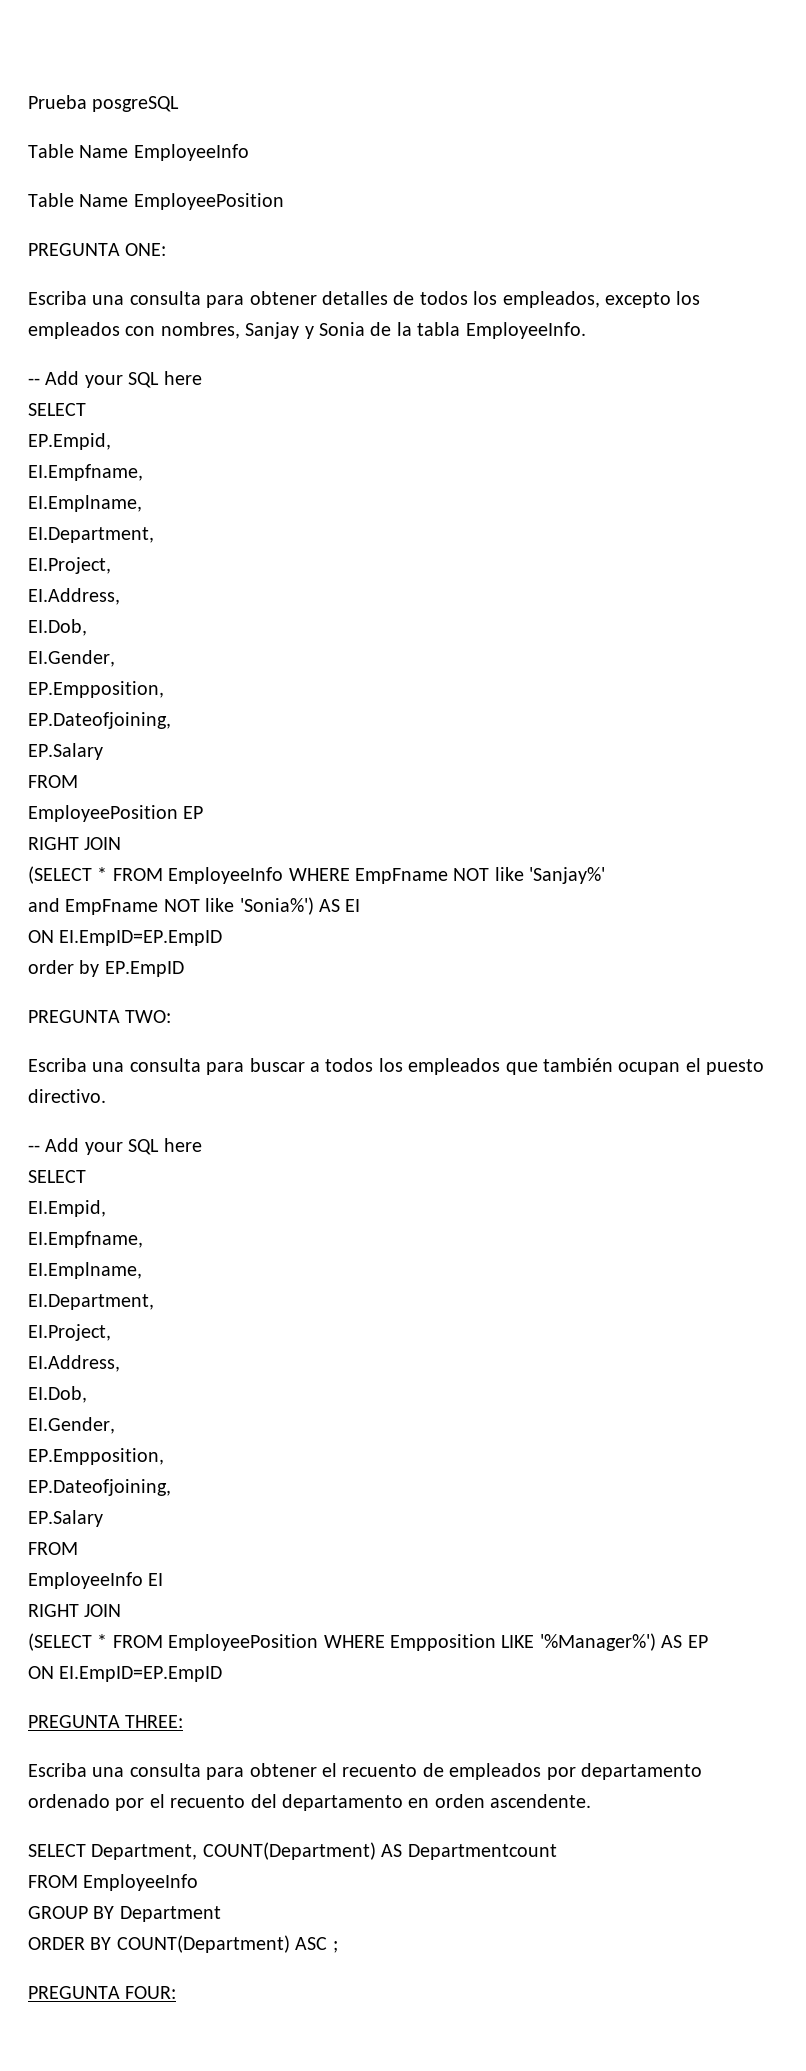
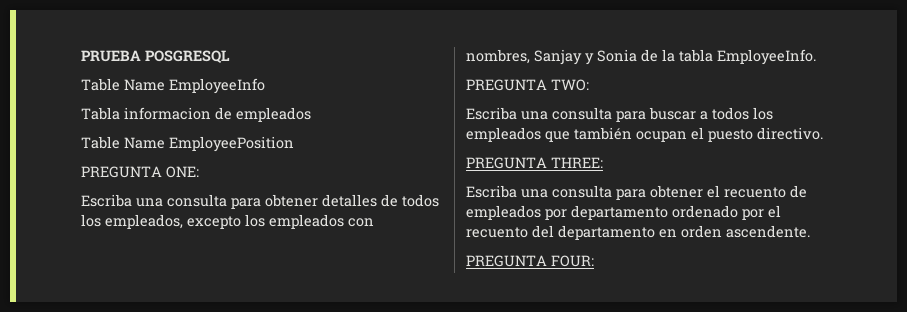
- Prueba posgreSQL
+ PRUEBA POSGRESQL
+ Tabla informacion de empleados
  Escriba una consulta para obtener detalles de todos los empleados, excepto los empleados con nombres, Sanjay y Sonia de la tabla EmployeeInfo.
- -- Add your SQL here
- SELECT
- EP.Empid,
- EI.Empfname,
- EI.Emplname,
- EI.Department,
- EI.Project,
- EI.Address,
- EI.Dob,
- EI.Gender,
- EP.Empposition,
- EP.Dateofjoining,
- EP.Salary
- FROM
- EmployeePosition EP
- RIGHT JOIN
- (SELECT * FROM EmployeeInfo WHERE EmpFname NOT like 'Sanjay%'
- and EmpFname NOT like 'Sonia%') AS EI
- ON EI.EmpID=EP.EmpID
- order by EP.EmpID
  Escriba una consulta para buscar a todos los empleados que también ocupan el puesto directivo.
- -- Add your SQL here
- SELECT
- EI.Empid,
- EI.Empfname,
- EI.Emplname,
- EI.Department,
- EI.Project,
- EI.Address,
- EI.Dob,
- EI.Gender,
- EP.Empposition,
- EP.Dateofjoining,
- EP.Salary
- FROM
- EmployeeInfo EI
- RIGHT JOIN
- (SELECT * FROM EmployeePosition WHERE Empposition LIKE '%Manager%') AS EP
- ON EI.EmpID=EP.EmpID
- SELECT Department, COUNT(Department) AS Departmentcount
- FROM EmployeeInfo
- GROUP BY Department
- ORDER BY COUNT(Department) ASC ;

